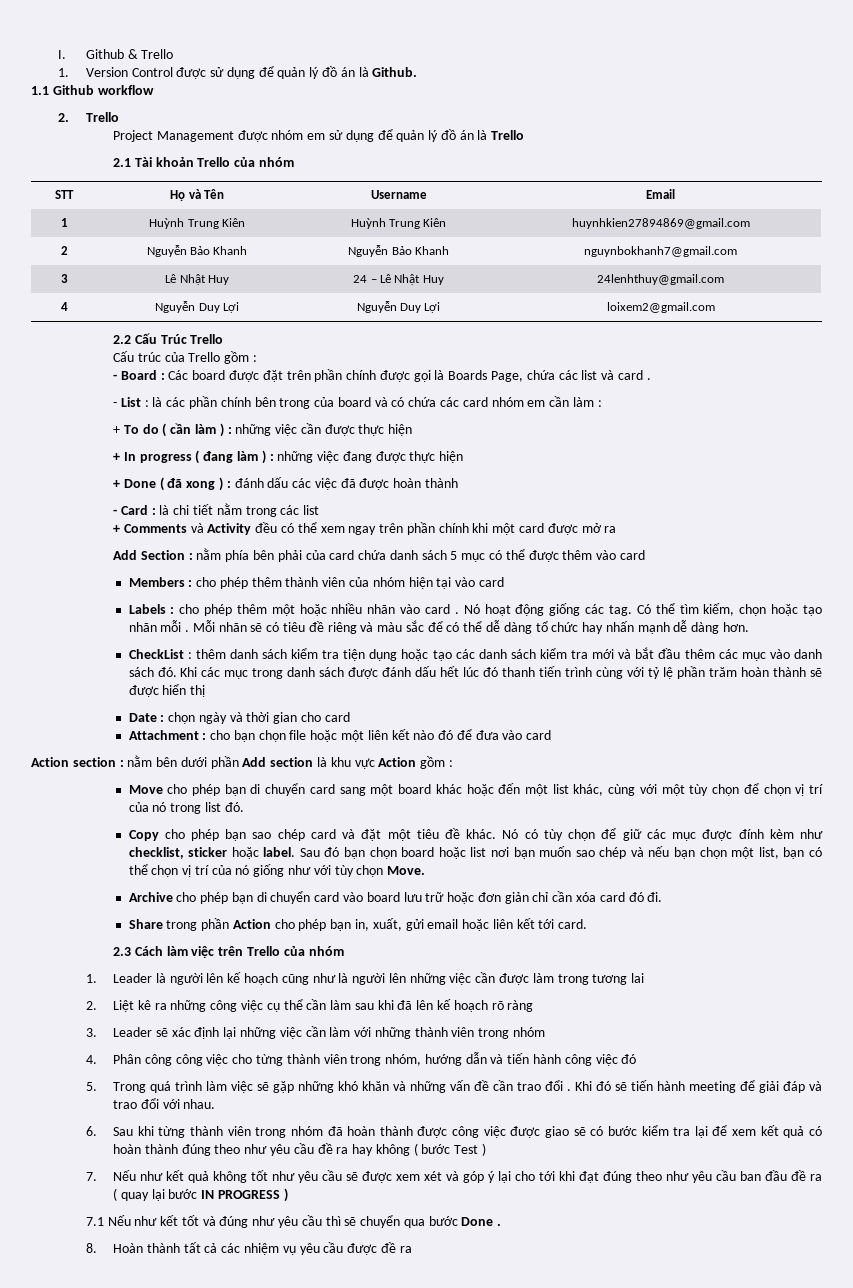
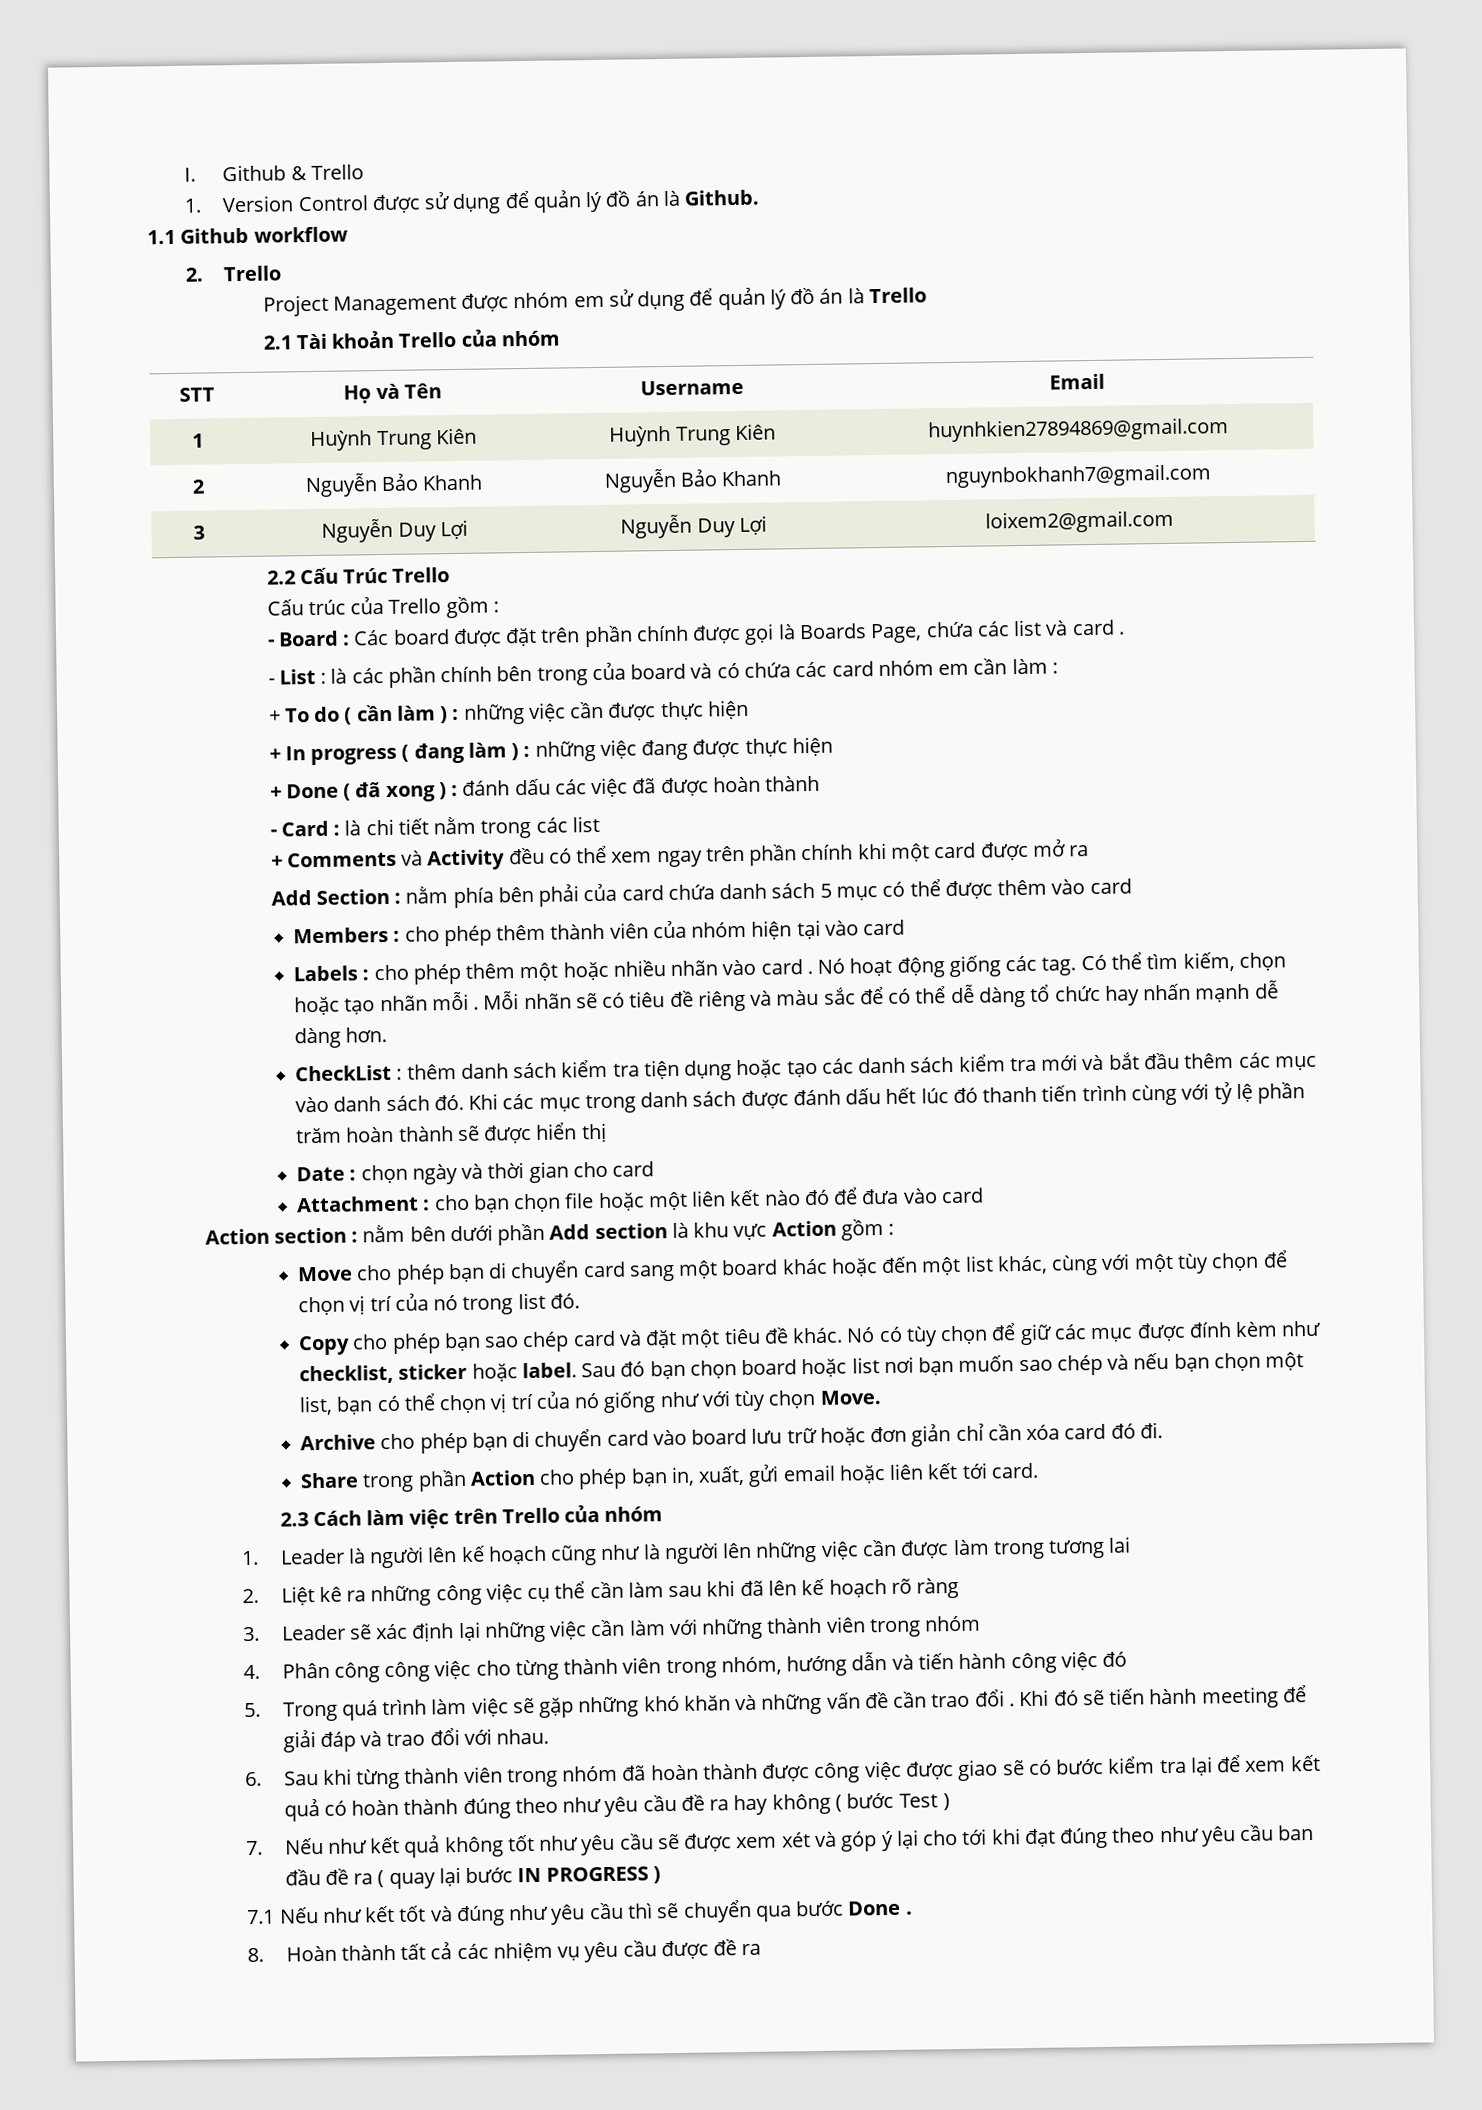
- 3 | Lê Nhật Huy | 24 – Lê Nhật Huy | 24lenhthuy@gmail.com
- 4 | Nguyễn Duy Lợi | Nguyễn Duy Lợi | loixem2@gmail.com
+ 3 | Nguyễn Duy Lợi | Nguyễn Duy Lợi | loixem2@gmail.com

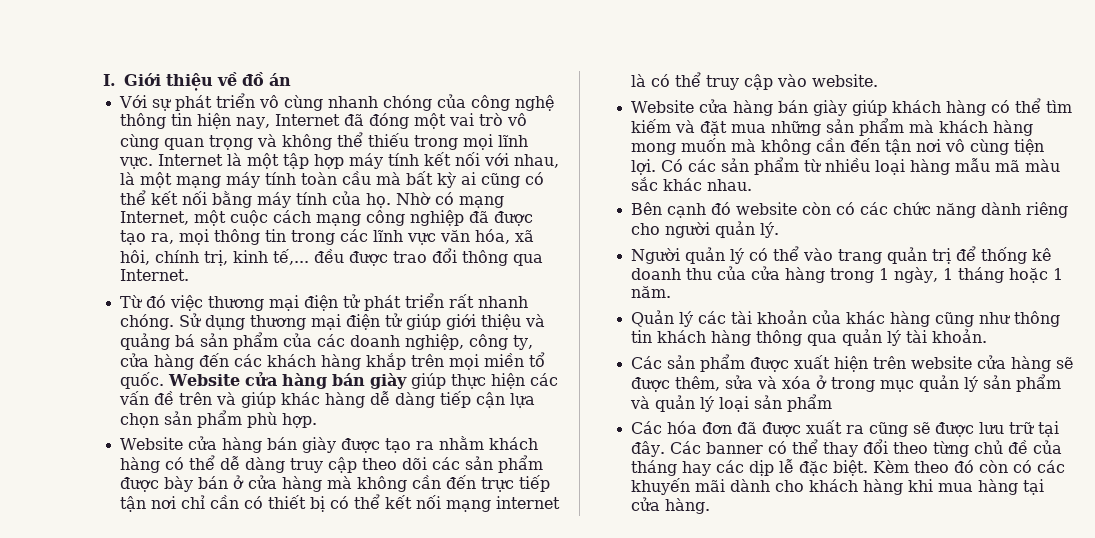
- I. Github & Trello
- 1. Version Control được sử dụng để quản lý đồ án là Github.
- 1.1 Github workflow
- 2. Trello
- Project Management được nhóm em sử dụng để quản lý đồ án là Trello
- 2.1 Tài khoản Trello của nhóm
- STT | Họ và Tên | Username | Email
- 1 | Huỳnh Trung Kiên | Huỳnh Trung Kiên | huynhkien27894869@gmail.com
- 2 | Nguyễn Bảo Khanh | Nguyễn Bảo Khanh | nguynbokhanh7@gmail.com
- 3 | Nguyễn Duy Lợi | Nguyễn Duy Lợi | loixem2@gmail.com
- 2.2 Cấu Trúc Trello
- Cấu trúc của Trello gồm :
- - Board : Các board được đặt trên phần chính được gọi là Boards Page, chứa các list và card .
- - List : là các phần chính bên trong của board và có chứa các card nhóm em cần làm :
- + To do ( cần làm ) : những việc cần được thực hiện
- + In progress ( đang làm ) : những việc đang được thực hiện
- + Done ( đã xong ) : đánh dấu các việc đã được hoàn thành
- - Card : là chi tiết nằm trong các list
- + Comments và Activity đều có thể xem ngay trên phần chính khi một card được mở ra
- Add Section : nằm phía bên phải của card chứa danh sách 5 mục có thể được thêm vào card
- Members : cho phép thêm thành viên của nhóm hiện tại vào card
- Labels : cho phép thêm một hoặc nhiều nhãn vào card . Nó hoạt động giống các tag. Có thể tìm kiếm, chọn hoặc tạo nhãn mỗi . Mỗi nhãn sẽ có tiêu đề riêng và màu sắc để có thể dễ dàng tổ chức hay nhấn mạnh dễ dàng hơn.
- CheckList : thêm danh sách kiểm tra tiện dụng hoặc tạo các danh sách kiểm tra mới và bắt đầu thêm các mục vào danh sách đó. Khi các mục trong danh sách được đánh dấu hết lúc đó thanh tiến trình cùng với tỷ lệ phần trăm hoàn thành sẽ được hiển thị
- Date : chọn ngày và thời gian cho card
- Attachment : cho bạn chọn file hoặc một liên kết nào đó để đưa vào card
- Action section : nằm bên dưới phần Add section là khu vực Action gồm :
- Move cho phép bạn di chuyển card sang một board khác hoặc đến một list khác, cùng với một tùy chọn để chọn vị trí của nó trong list đó.
- Copy cho phép bạn sao chép card và đặt một tiêu đề khác. Nó có tùy chọn để giữ các mục được đính kèm như checklist, sticker hoặc label. Sau đó bạn chọn board hoặc list nơi bạn muốn sao chép và nếu bạn chọn một list, bạn có thể chọn vị trí của nó giống như với tùy chọn Move.
- Archive cho phép bạn di chuyển card vào board lưu trữ hoặc đơn giản chỉ cần xóa card đó đi.
- Share trong phần Action cho phép bạn in, xuất, gửi email hoặc liên kết tới card.
- 2.3 Cách làm việc trên Trello của nhóm
- 1. Leader là người lên kế hoạch cũng như là người lên những việc cần được làm trong tương lai
- 2. Liệt kê ra những công việc cụ thể cần làm sau khi đã lên kế hoạch rõ ràng
- 3. Leader sẽ xác định lại những việc cần làm với những thành viên trong nhóm
- 4. Phân công công việc cho từng thành viên trong nhóm, hướng dẫn và tiến hành công việc đó
- 5. Trong quá trình làm việc sẽ gặp những khó khăn và những vấn đề cần trao đổi . Khi đó sẽ tiến hành meeting để giải đáp và trao đổi với nhau.
- 6. Sau khi từng thành viên trong nhóm đã hoàn thành được công việc được giao sẽ có bước kiểm tra lại để xem kết quả có hoàn thành đúng theo như yêu cầu đề ra hay không ( bước Test )
- 7. Nếu như kết quả không tốt như yêu cầu sẽ được xem xét và góp ý lại cho tới khi đạt đúng theo như yêu cầu ban đầu đề ra ( quay lại bước IN PROGRESS )
- 7.1 Nếu như kết tốt và đúng như yêu cầu thì sẽ chuyển qua bước Done .
- 8. Hoàn thành tất cả các nhiệm vụ yêu cầu được đề ra
+ I. Giới thiệu về đồ án
+ Với sự phát triển vô cùng nhanh chóng của công nghệ thông tin hiện nay, Internet đã đóng một vai trò vô cùng quan trọng và không thể thiếu trong mọi lĩnh vực. Internet là một tập hợp máy tính kết nối với nhau, là một mạng máy tính toàn cầu mà bất kỳ ai cũng có thể kết nối bằng máy tính của họ. Nhờ có mạng Internet, một cuộc cách mạng công nghiệp đã được tạo ra, mọi thông tin trong các lĩnh vực văn hóa, xã hôi, chính trị, kinh tế,... đều được trao đổi thông qua Internet.
+ Từ đó việc thương mại điện tử phát triển rất nhanh chóng. Sử dụng thương mại điện tử giúp giới thiệu và quảng bá sản phẩm của các doanh nghiệp, công ty, cửa hàng đến các khách hàng khắp trên mọi miền tổ quốc. Website cửa hàng bán giày giúp thực hiện các vấn đề trên và giúp khác hàng dễ dàng tiếp cận lựa chọn sản phẩm phù hợp.
+ Website cửa hàng bán giày được tạo ra nhằm khách hàng có thể dễ dàng truy cập theo dõi các sản phẩm được bày bán ở cửa hàng mà không cần đến trực tiếp tận nơi chỉ cần có thiết bị có thể kết nối mạng internet là có thể truy cập vào website.
+ Website cửa hàng bán giày giúp khách hàng có thể tìm kiếm và đặt mua những sản phẩm mà khách hàng mong muốn mà không cần đến tận nơi vô cùng tiện lợi. Có các sản phẩm từ nhiều loại hàng mẫu mã màu sắc khác nhau.
+ Bên cạnh đó website còn có các chức năng dành riêng cho người quản lý.
+ Người quản lý có thể vào trang quản trị để thống kê doanh thu của cửa hàng trong 1 ngày, 1 tháng hoặc 1 năm.
+ Quản lý các tài khoản của khác hàng cũng như thông tin khách hàng thông qua quản lý tài khoản.
+ Các sản phẩm được xuất hiện trên website cửa hàng sẽ được thêm, sửa và xóa ở trong mục quản lý sản phẩm và quản lý loại sản phẩm
+ Các hóa đơn đã được xuất ra cũng sẽ được lưu trữ tại đây. Các banner có thể thay đổi theo từng chủ đề của tháng hay các dịp lễ đặc biệt. Kèm theo đó còn có các khuyến mãi dành cho khách hàng khi mua hàng tại cửa hàng.

